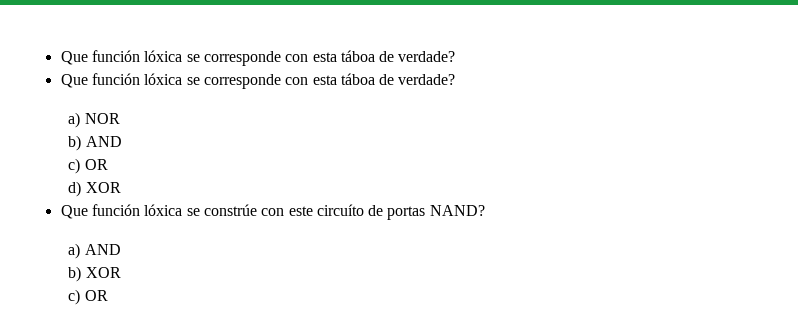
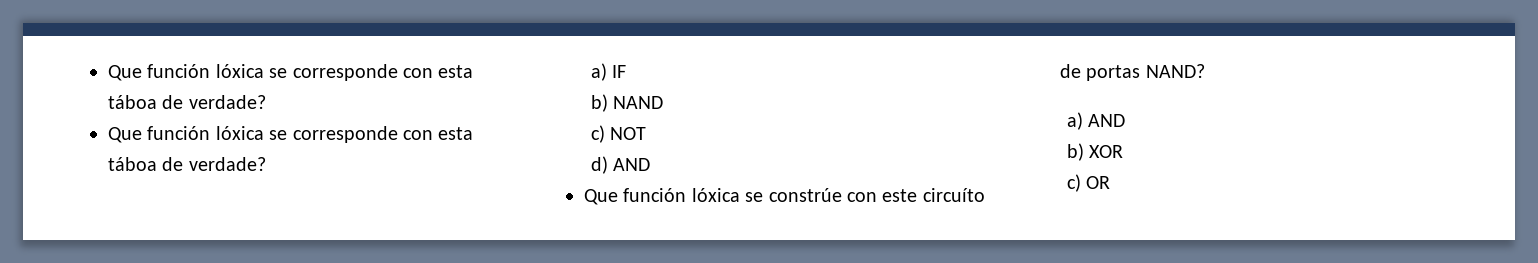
- a) NOR
- b) AND
- c) OR
+ a) IF
+ b) NAND
+ c) NOT
- d) XOR
+ d) AND

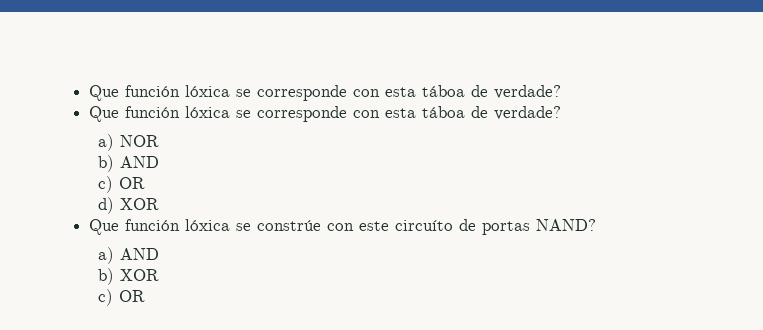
- a) IF
- b) NAND
- c) NOT
+ a) NOR
+ b) AND
+ c) OR
- d) AND
+ d) XOR

